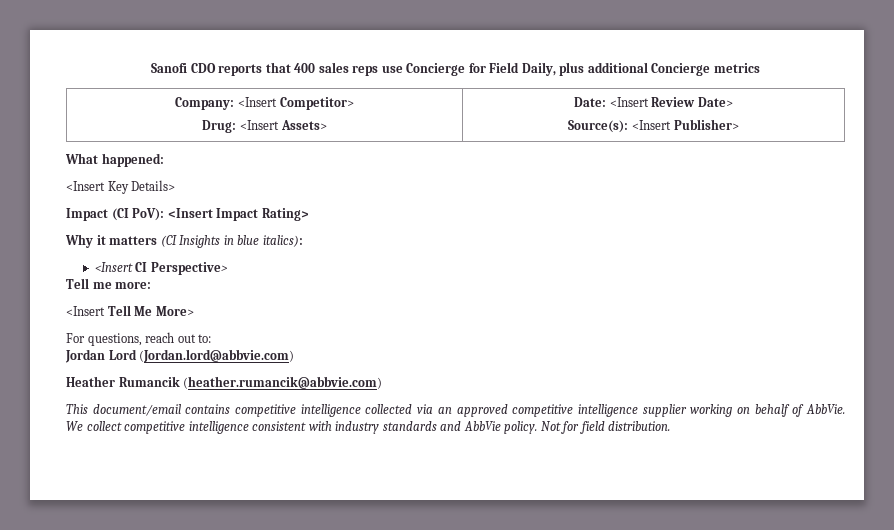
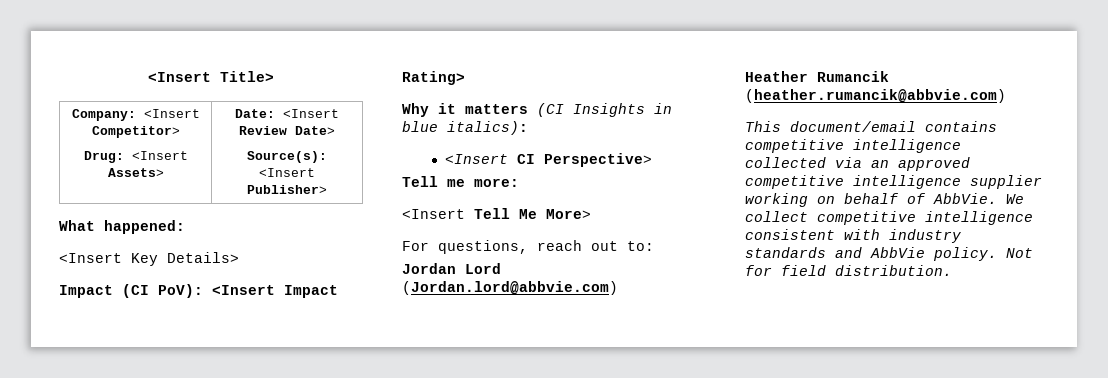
- Sanofi CDO reports that 400 sales reps use Concierge for Field Daily, plus additional Concierge metrics
+ <Insert Title>

